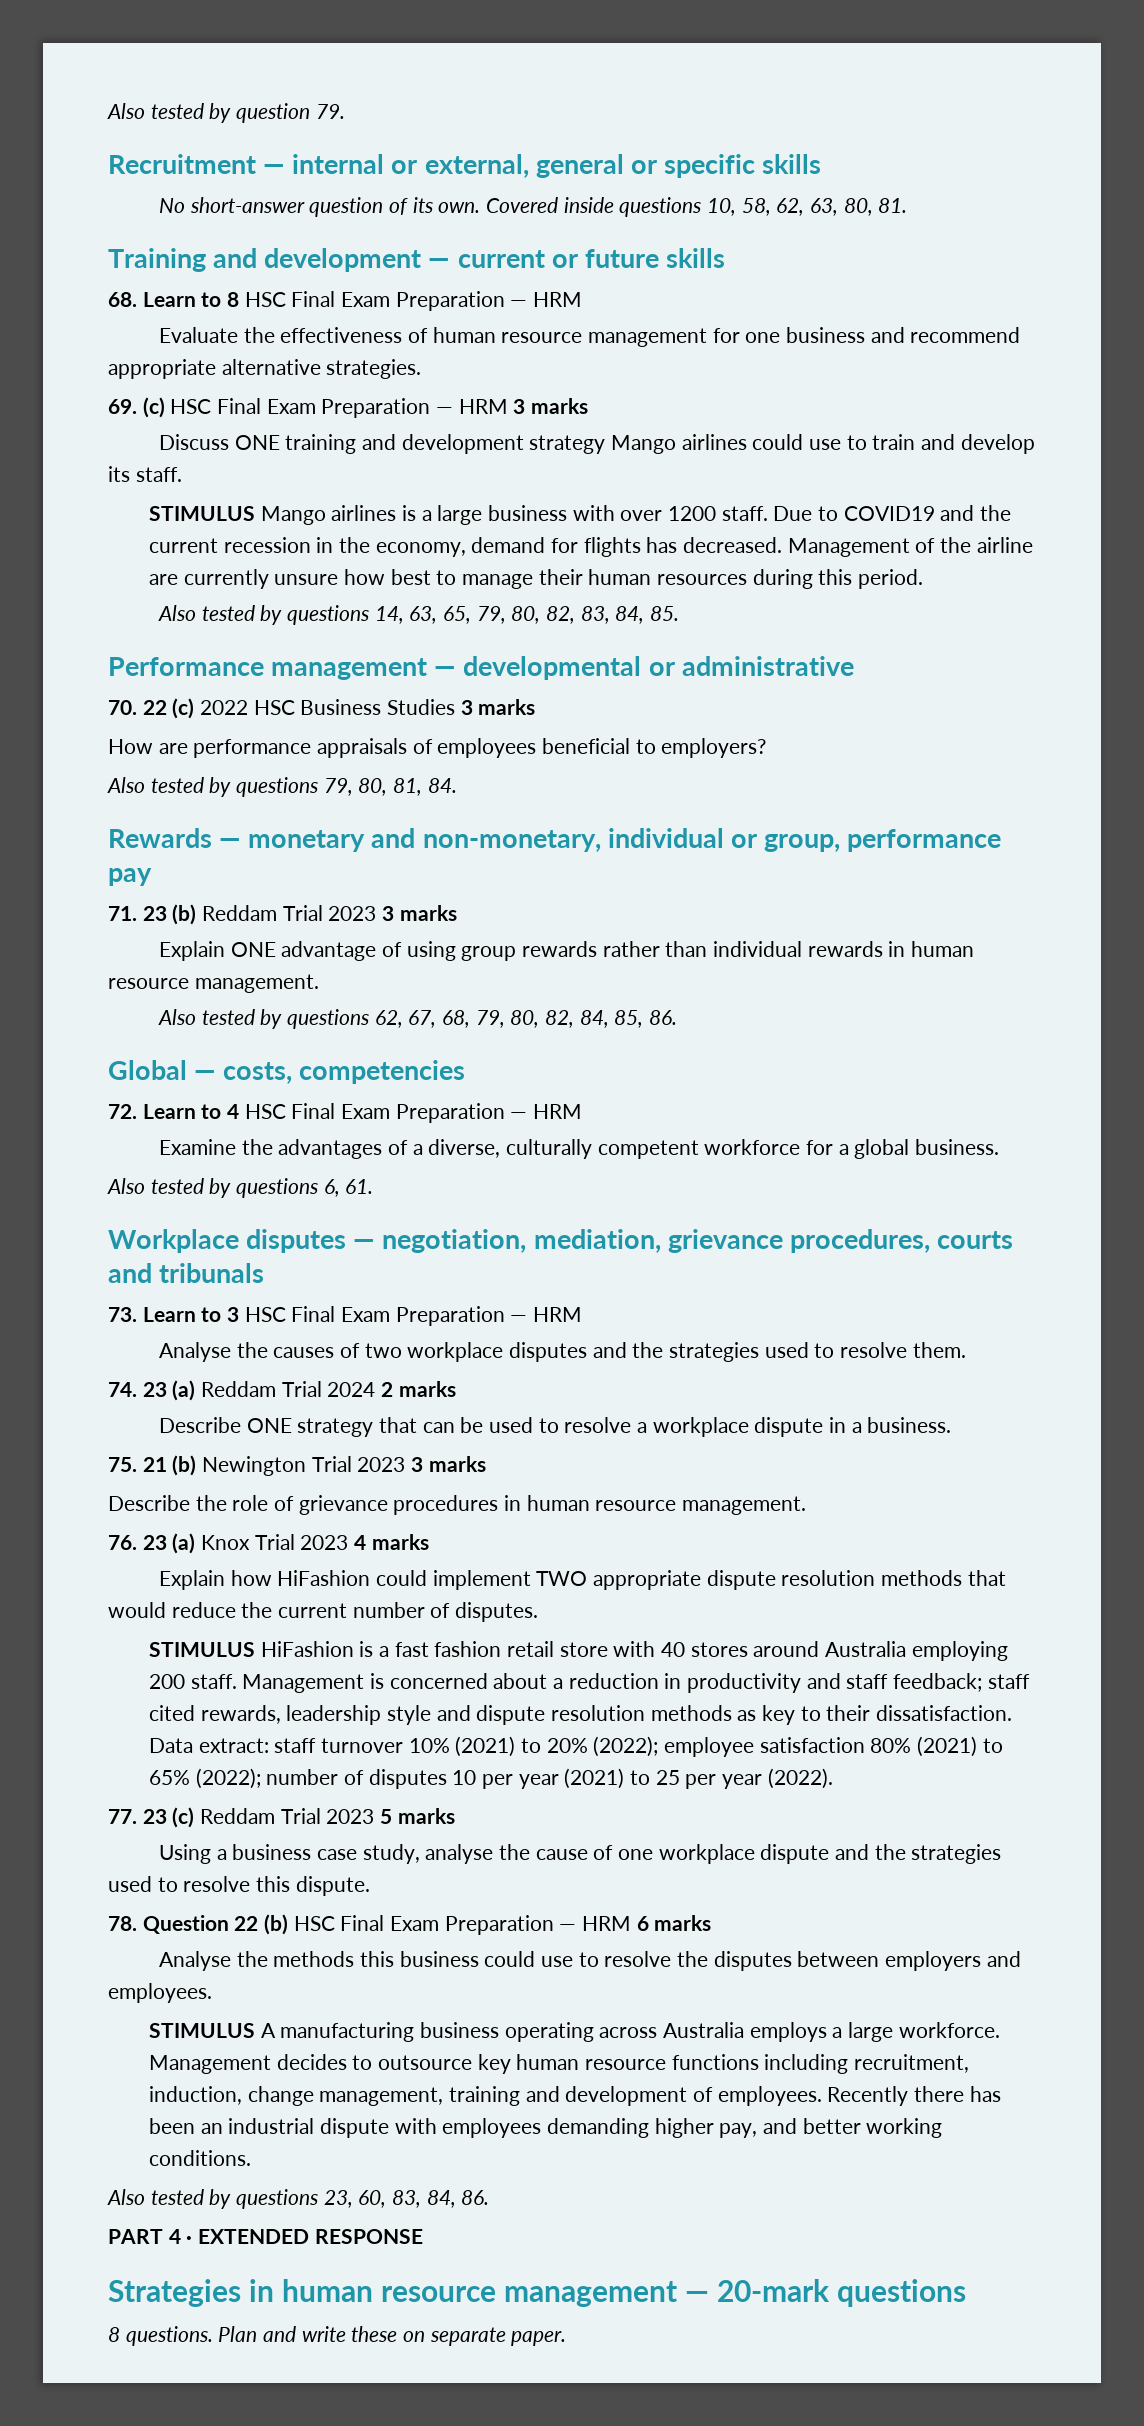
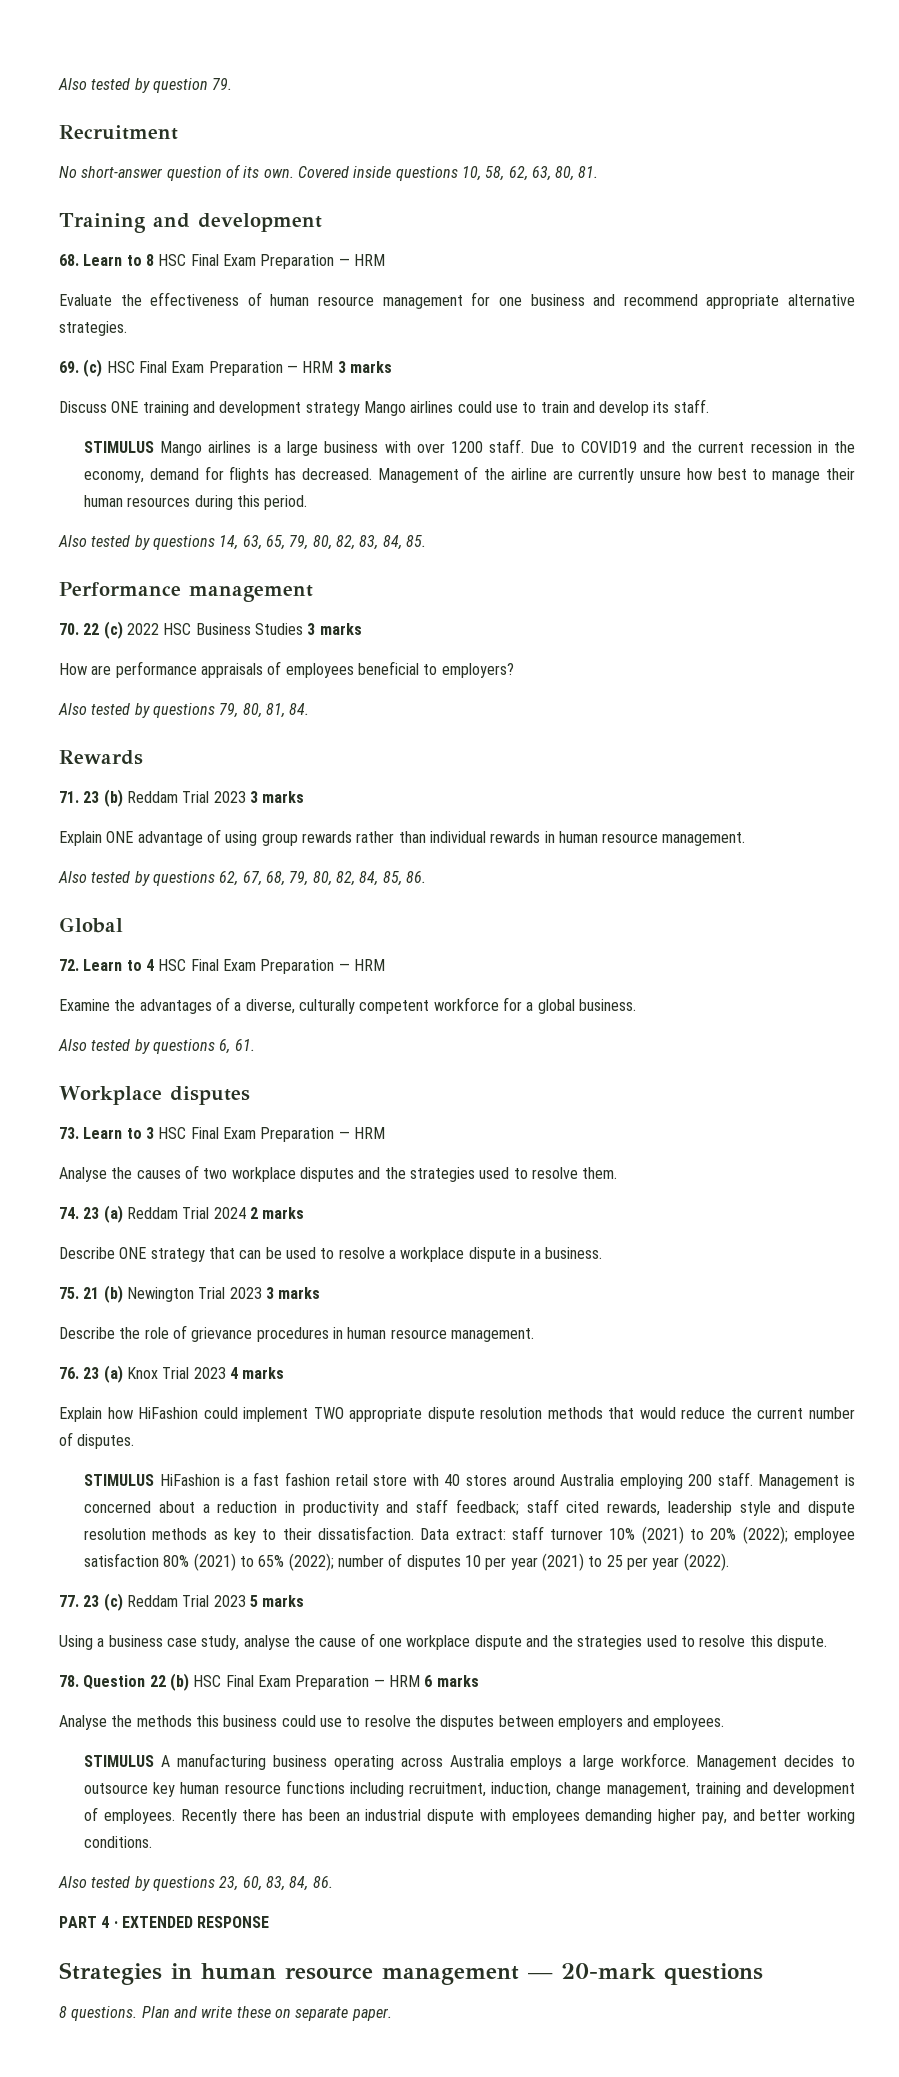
- Recruitment — internal or external, general or specific skills
+ Recruitment
- Training and development — current or future skills
+ Training and development
- Performance management — developmental or administrative
+ Performance management
- Rewards — monetary and non-monetary, individual or group, performance pay
+ Rewards
- Global — costs, competencies
+ Global
- Workplace disputes — negotiation, mediation, grievance procedures, courts and tribunals
+ Workplace disputes

